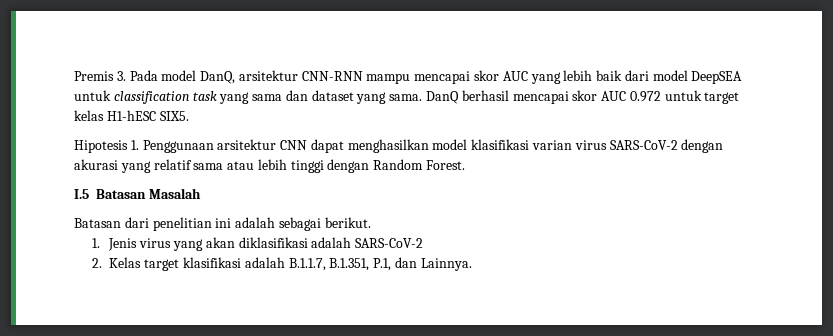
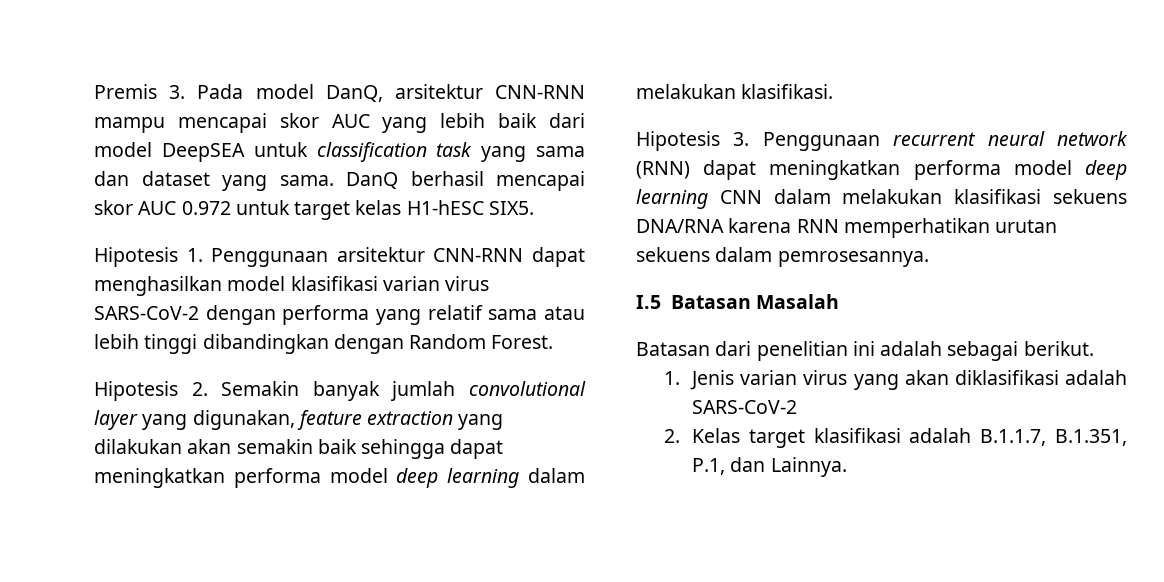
- Hipotesis 1. Penggunaan arsitektur CNN dapat menghasilkan model klasifikasi varian virus SARS-CoV-2 dengan akurasi yang relatif sama atau lebih tinggi dengan Random Forest.
+ Hipotesis 1. Penggunaan arsitektur CNN-RNN dapat menghasilkan model klasifikasi varian virus SARS-CoV-2 dengan performa yang relatif sama atau lebih tinggi dibandingkan dengan Random Forest.
+ Hipotesis 2. Semakin banyak jumlah convolutional layer yang digunakan, feature extraction yang dilakukan akan semakin baik sehingga dapat meningkatkan performa model deep learning dalam melakukan klasifikasi.
+ Hipotesis 3. Penggunaan recurrent neural network (RNN) dapat meningkatkan performa model deep learning CNN dalam melakukan klasifikasi sekuens DNA/RNA karena RNN memperhatikan urutan sekuens dalam pemrosesannya.
- 1. Jenis virus yang akan diklasifikasi adalah SARS-CoV-2
+ 1. Jenis varian virus yang akan diklasifikasi adalah SARS-CoV-2

